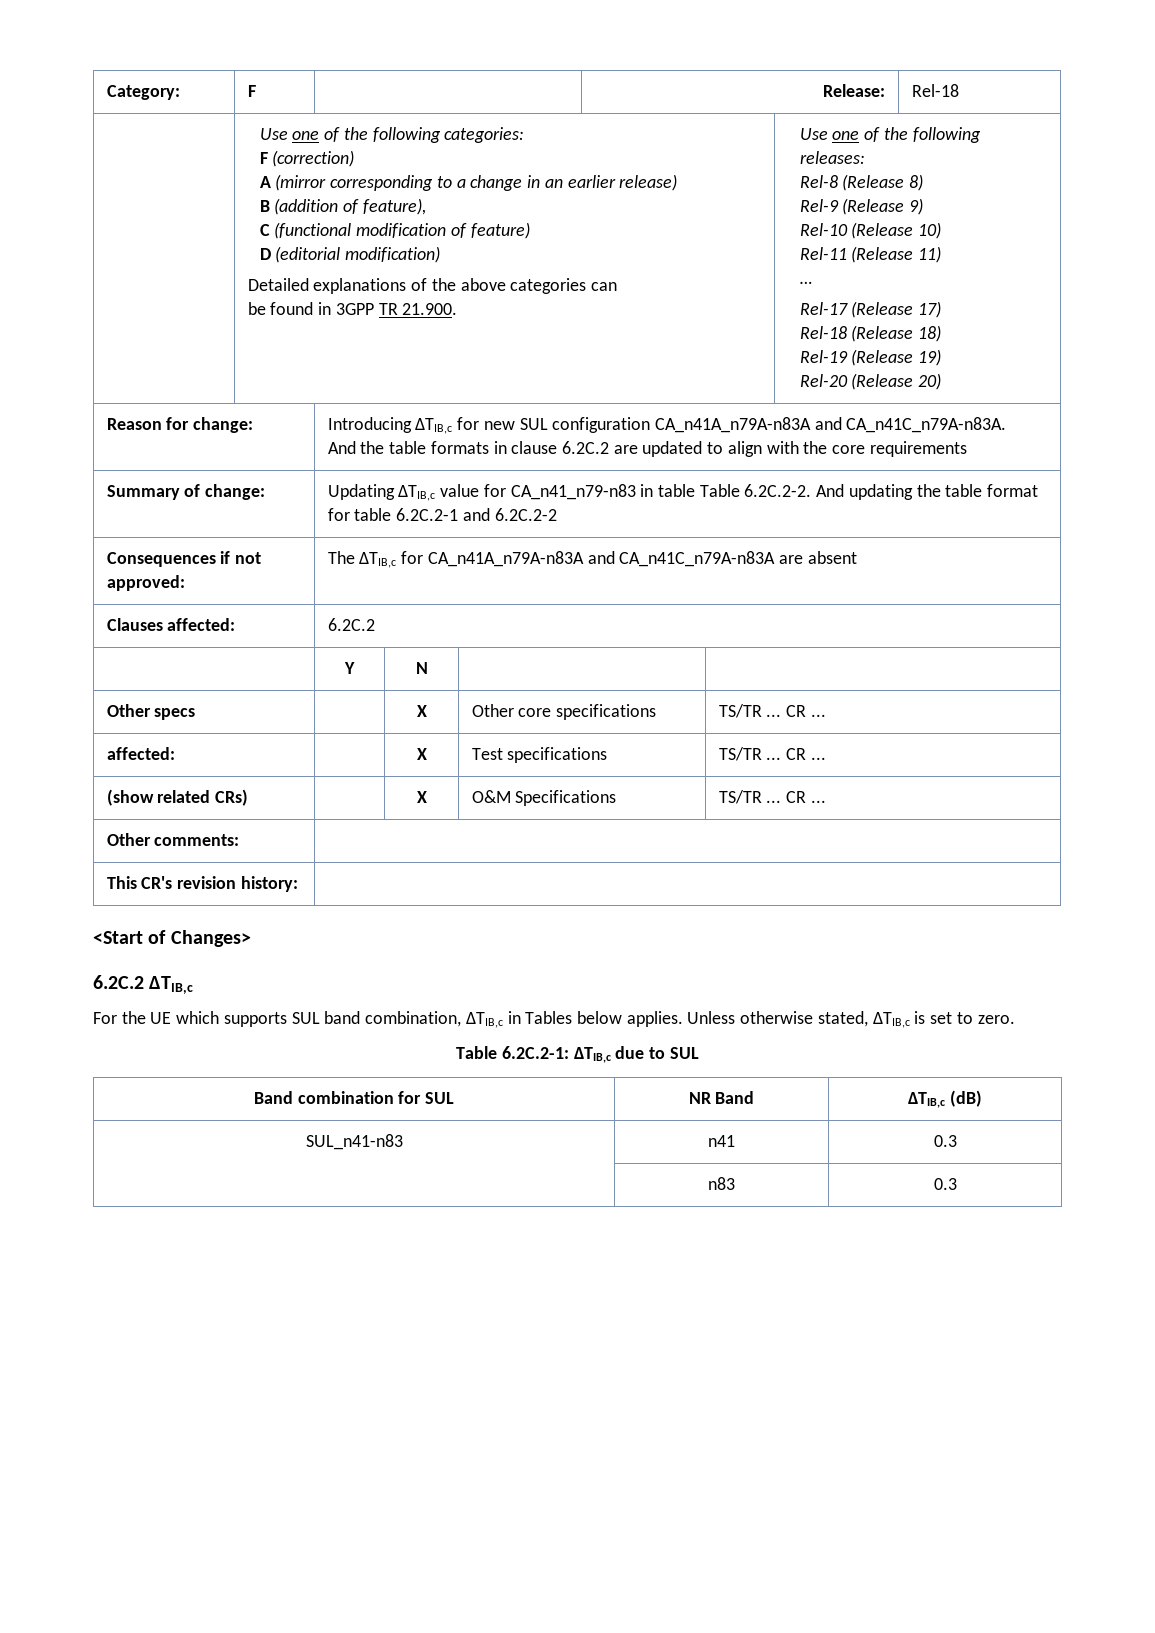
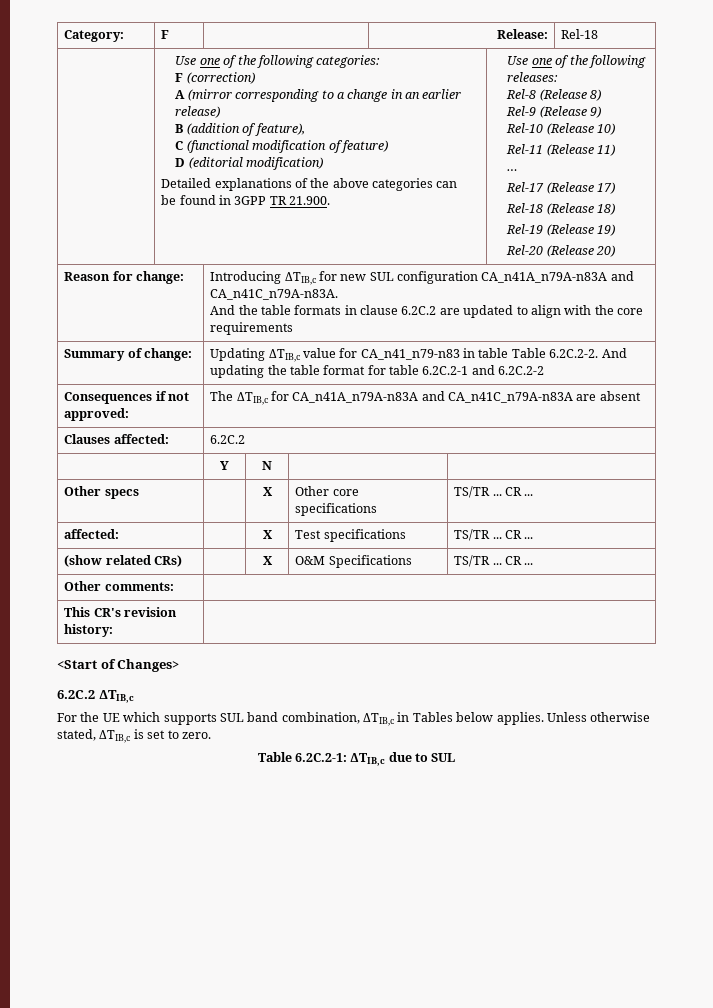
- Band combination for SUL | NR Band | ΔTIB,c (dB)
- SUL_n41-n83 | n41 | 0.3
- | n83 | 0.3

